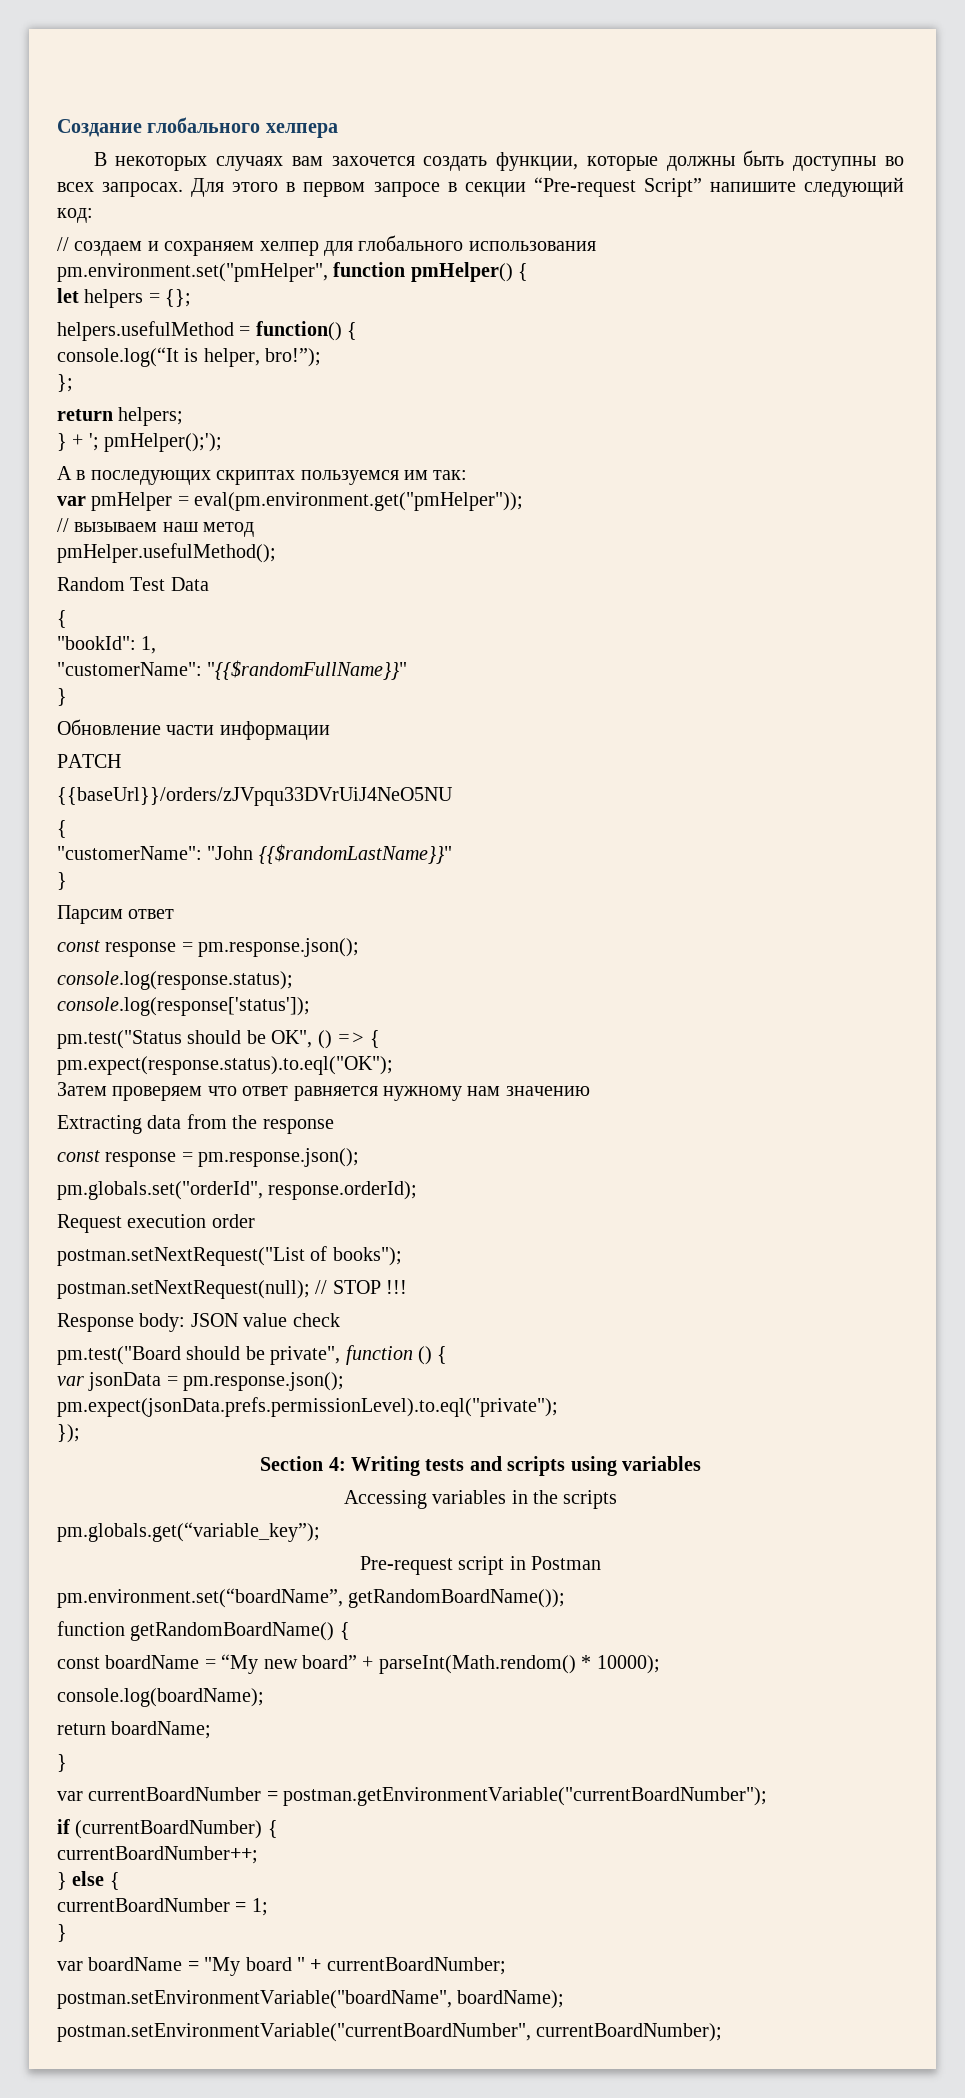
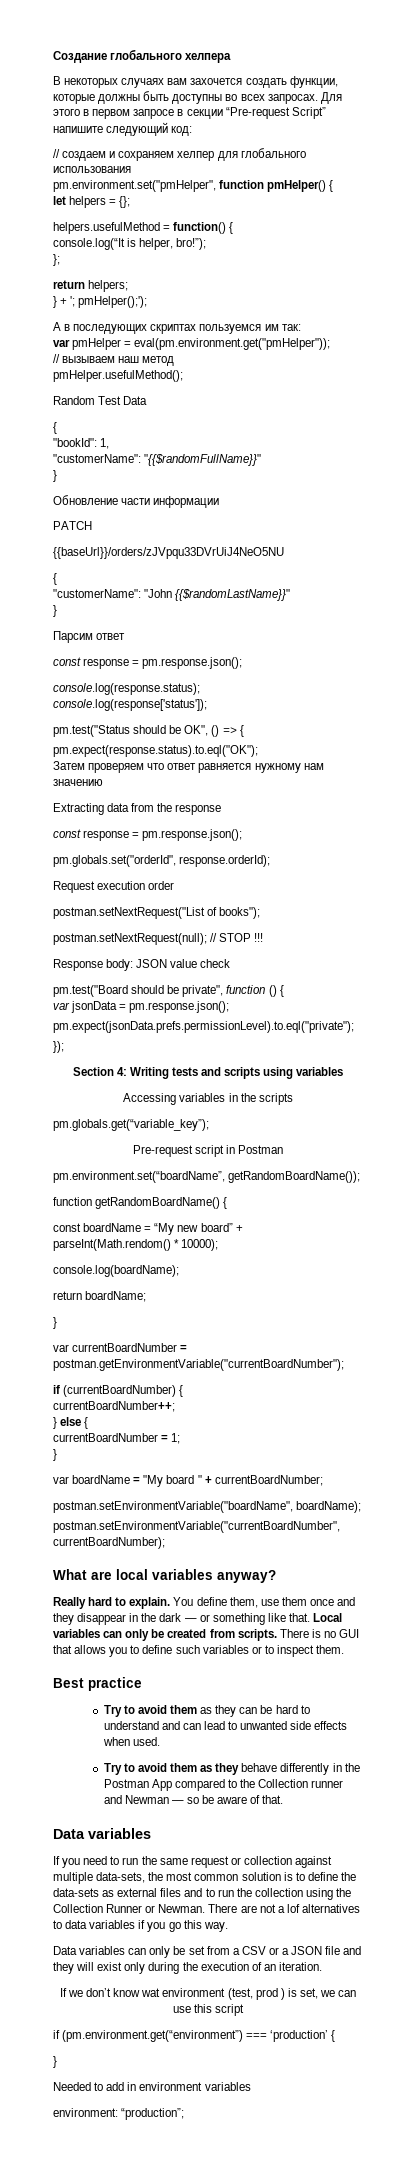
+ What are local variables anyway?
+ Really hard to explain. You define them, use them once and they disappear in the dark — or something like that. Local variables can only be created from scripts. There is no GUI that allows you to define such variables or to inspect them.
+ Best practice
+ Try to avoid them as they can be hard to understand and can lead to unwanted side effects when used.
+ Try to avoid them as they behave differently in the Postman App compared to the Collection runner and Newman — so be aware of that.
+ Data variables
+ If you need to run the same request or collection against multiple data-sets, the most common solution is to define the data-sets as external files and to run the collection using the Collection Runner or Newman. There are not a lof alternatives to data variables if you go this way.
+ Data variables can only be set from a CSV or a JSON file and they will exist only during the execution of an iteration.
+ If we don’t know wat environment (test, prod ) is set, we can use this script
+ if (pm.environment.get(“environment”) === ‘production’ {
+ }
+ Needed to add in environment variables
+ environment: “production”;

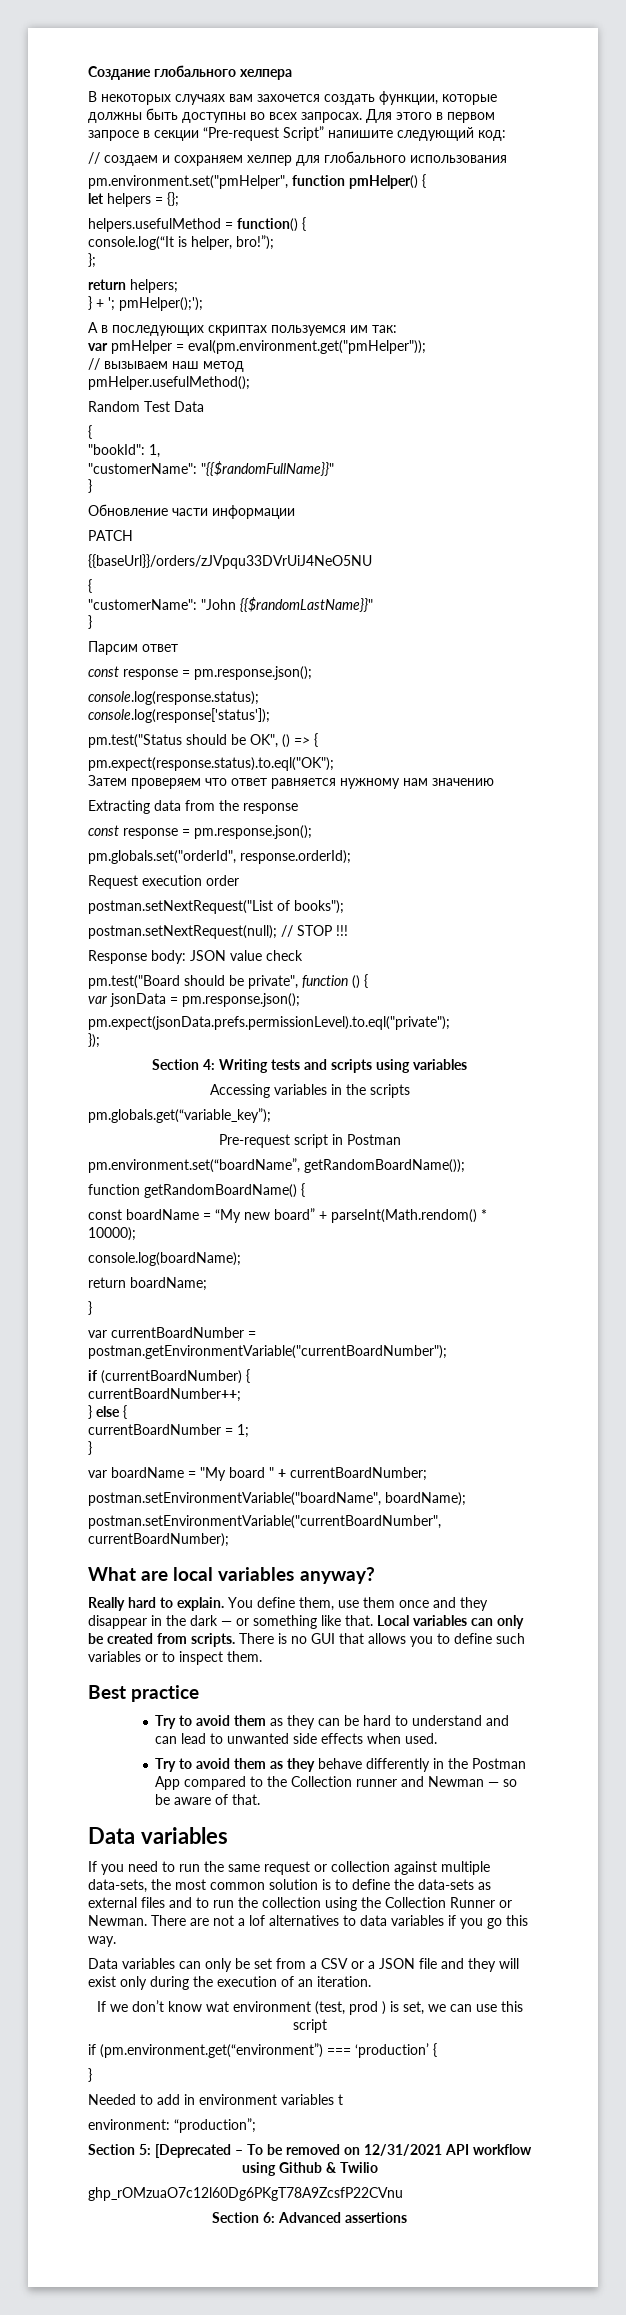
- Needed to add in environment variables
+ Needed to add in environment variables t
+ Section 5: [Deprecated – To be removed on 12/31/2021 API workflow using Github & Twilio
+ 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
+ Section 6: Advanced assertions

